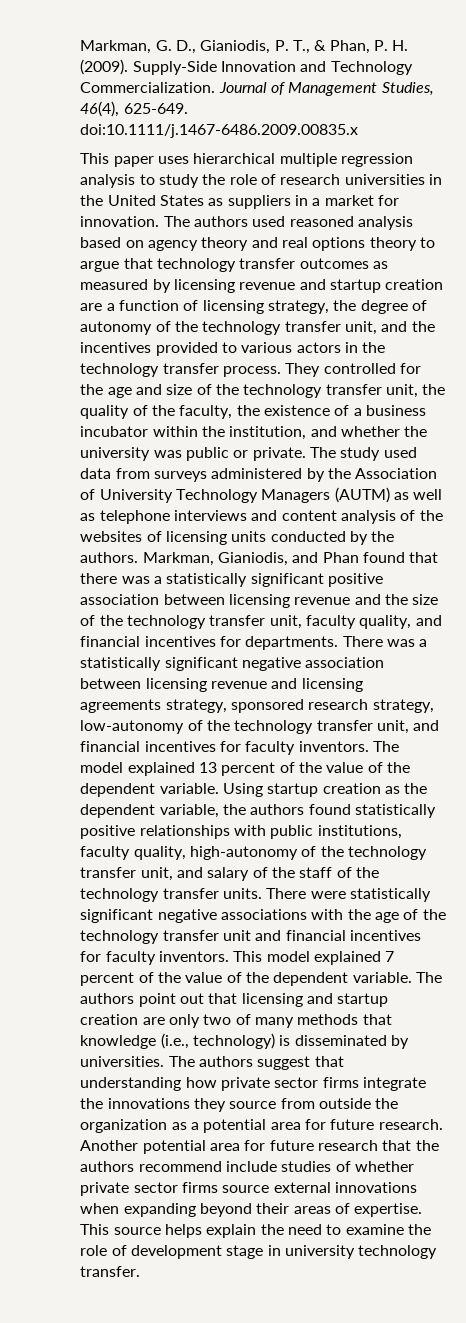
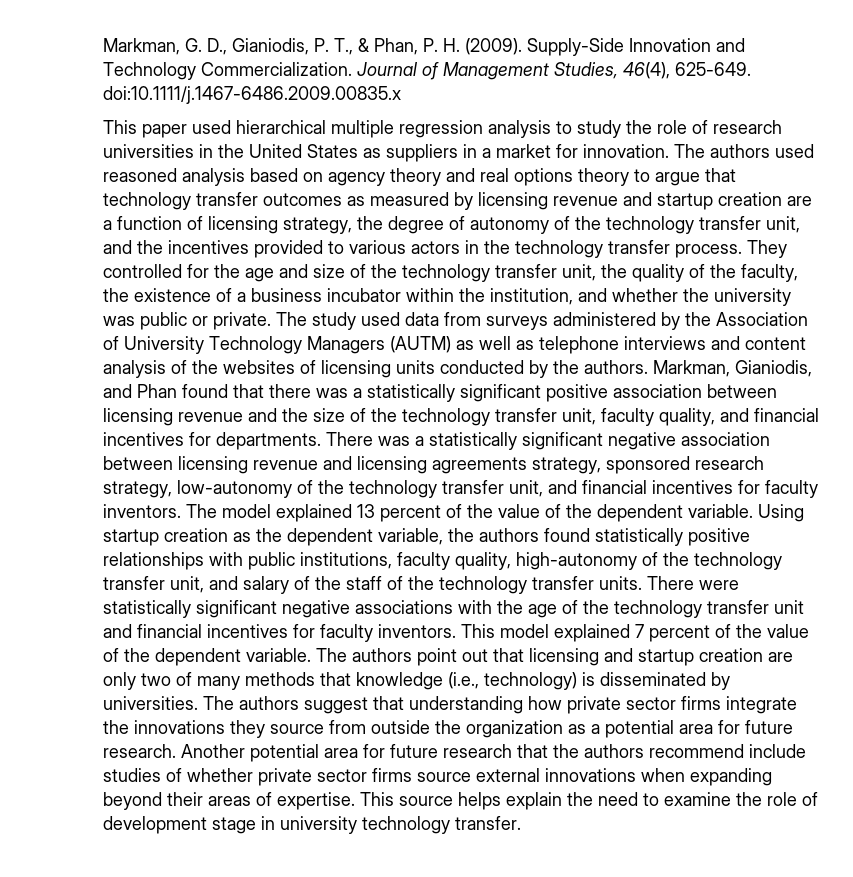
- This paper uses hierarchical multiple regression analysis to study the role of research universities in the United States as suppliers in a market for innovation.
+ This paper used hierarchical multiple regression analysis to study the role of research universities in the United States as suppliers in a market for innovation.

